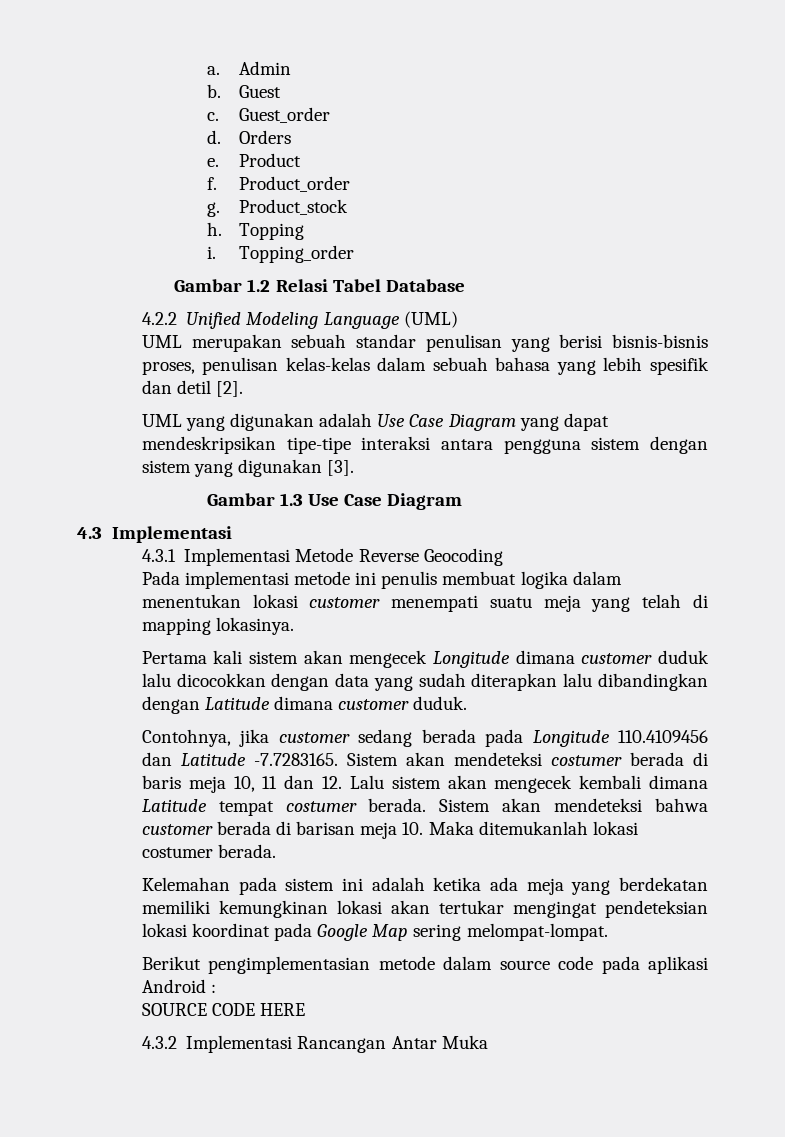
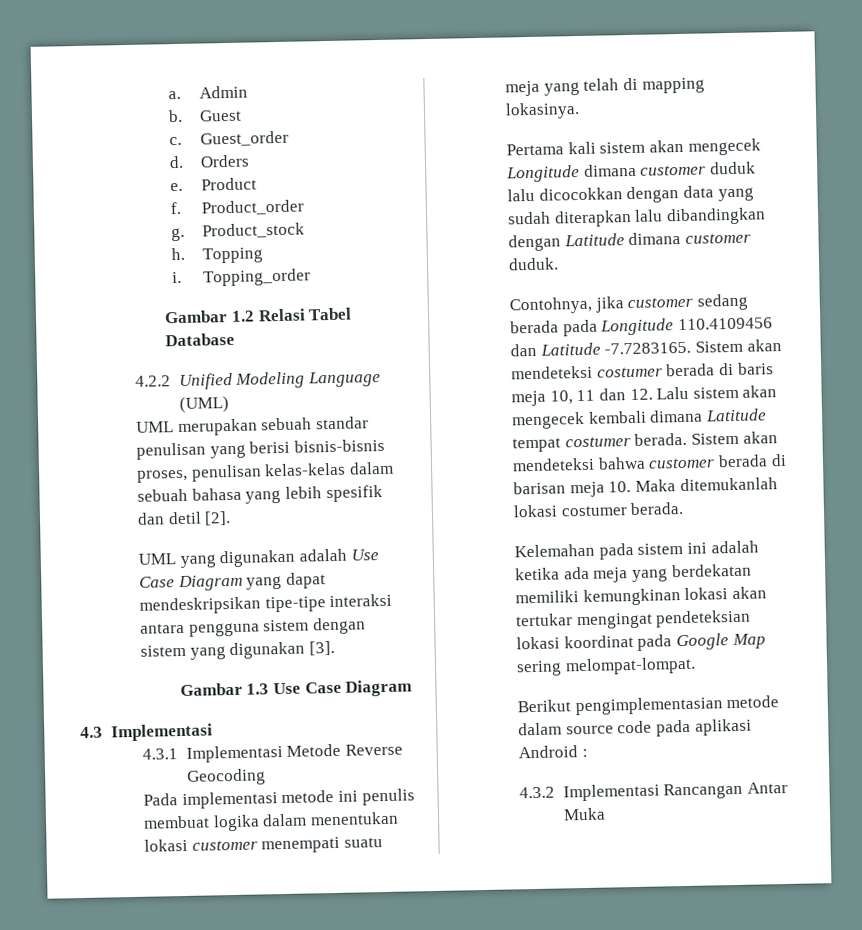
- SOURCE CODE HERE

